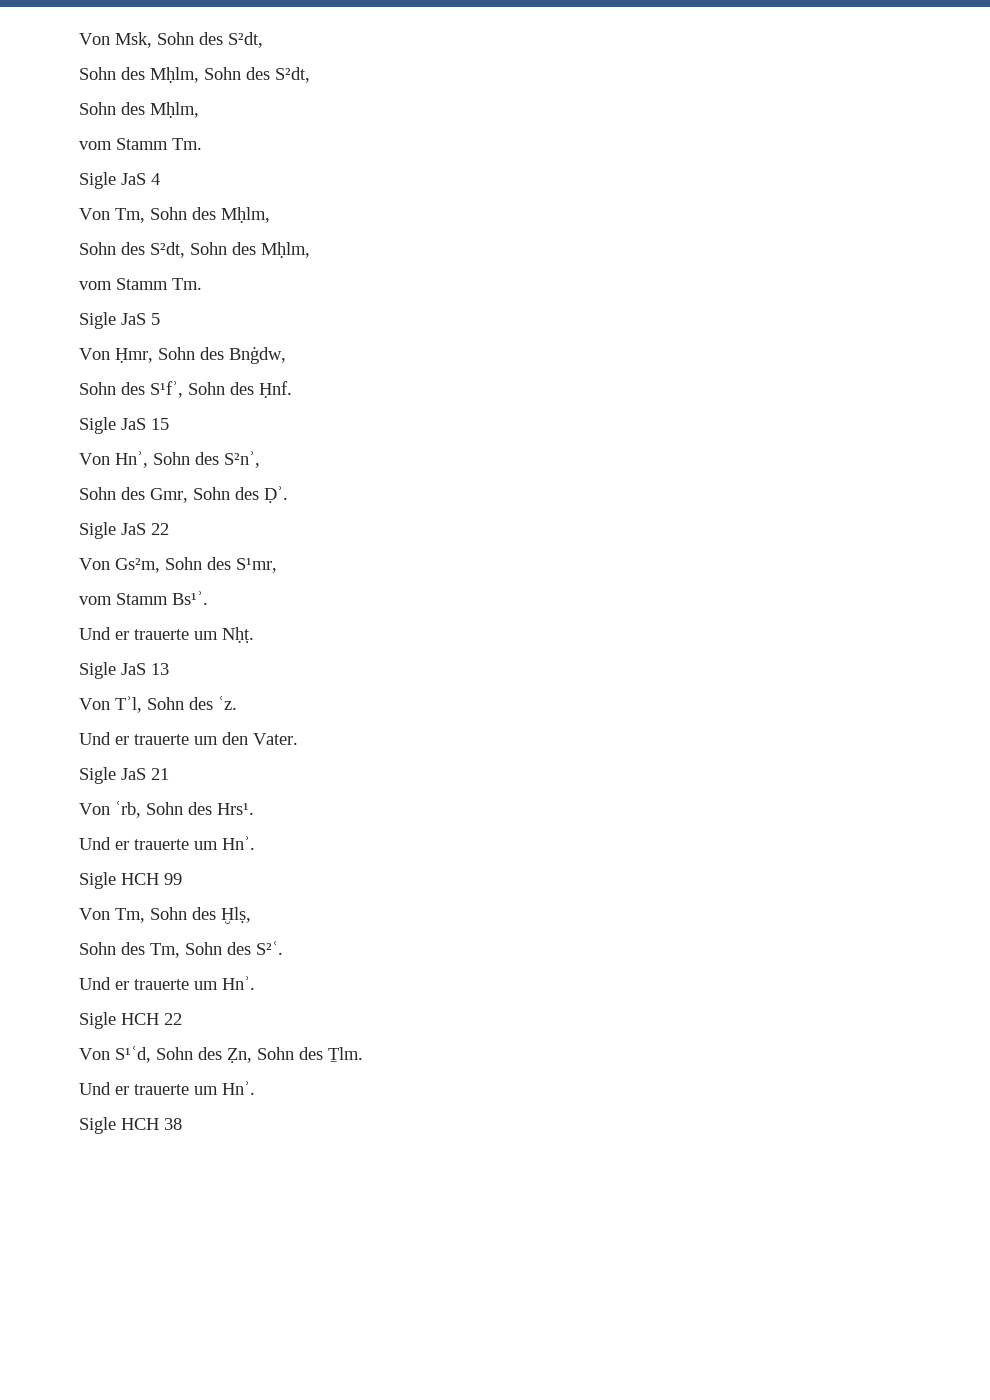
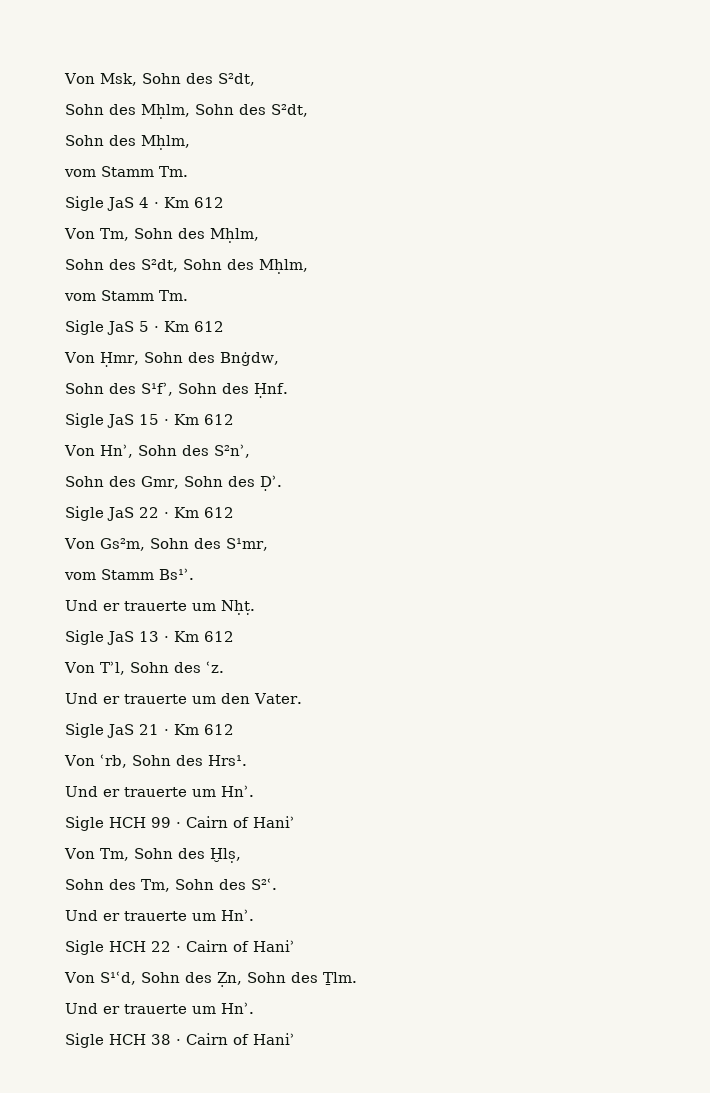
- Sigle JaS 4
+ Sigle JaS 4 · Km 612
- Sigle JaS 5
+ Sigle JaS 5 · Km 612
- Sigle JaS 15
+ Sigle JaS 15 · Km 612
- Sigle JaS 22
+ Sigle JaS 22 · Km 612
- Sigle JaS 13
+ Sigle JaS 13 · Km 612
- Sigle JaS 21
+ Sigle JaS 21 · Km 612
- Sigle HCH 99
+ Sigle HCH 99 · Cairn of Haniʾ
- Sigle HCH 22
+ Sigle HCH 22 · Cairn of Haniʾ
- Sigle HCH 38
+ Sigle HCH 38 · Cairn of Haniʾ

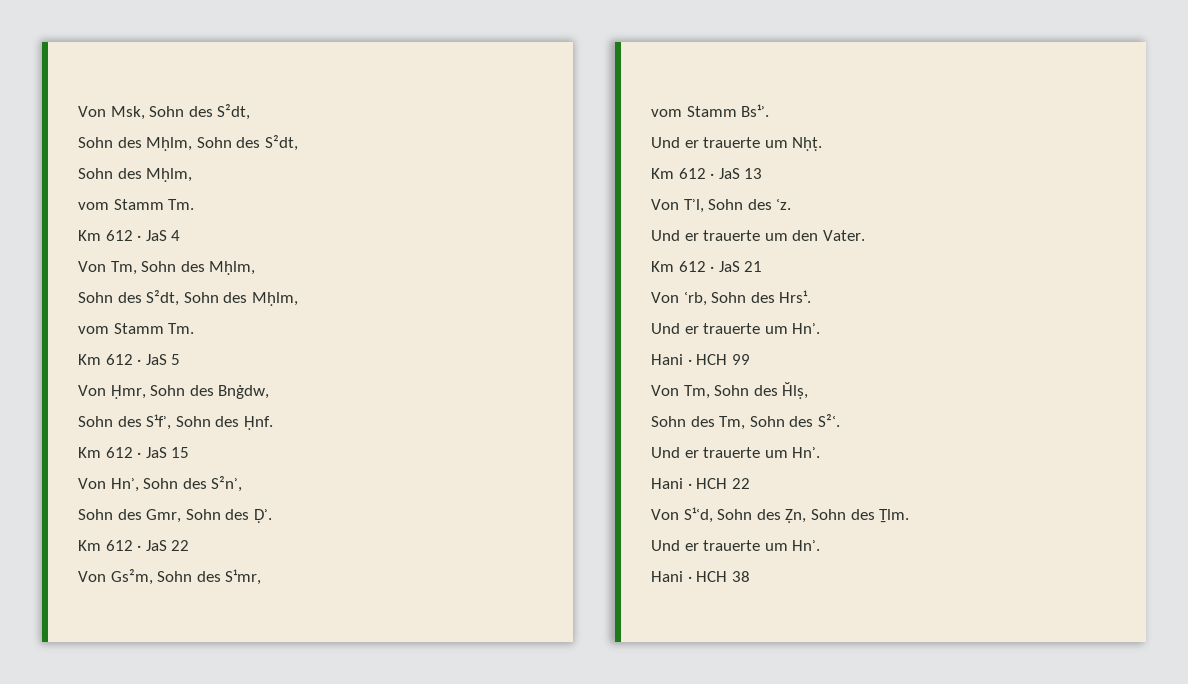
- Sigle JaS 4 · Km 612
+ Km 612 · JaS 4
- Sigle JaS 5 · Km 612
+ Km 612 · JaS 5
- Sigle JaS 15 · Km 612
+ Km 612 · JaS 15
- Sigle JaS 22 · Km 612
+ Km 612 · JaS 22
- Sigle JaS 13 · Km 612
+ Km 612 · JaS 13
- Sigle JaS 21 · Km 612
+ Km 612 · JaS 21
- Sigle HCH 99 · Cairn of Haniʾ
+ Hani · HCH 99
- Sigle HCH 22 · Cairn of Haniʾ
+ Hani · HCH 22
- Sigle HCH 38 · Cairn of Haniʾ
+ Hani · HCH 38

